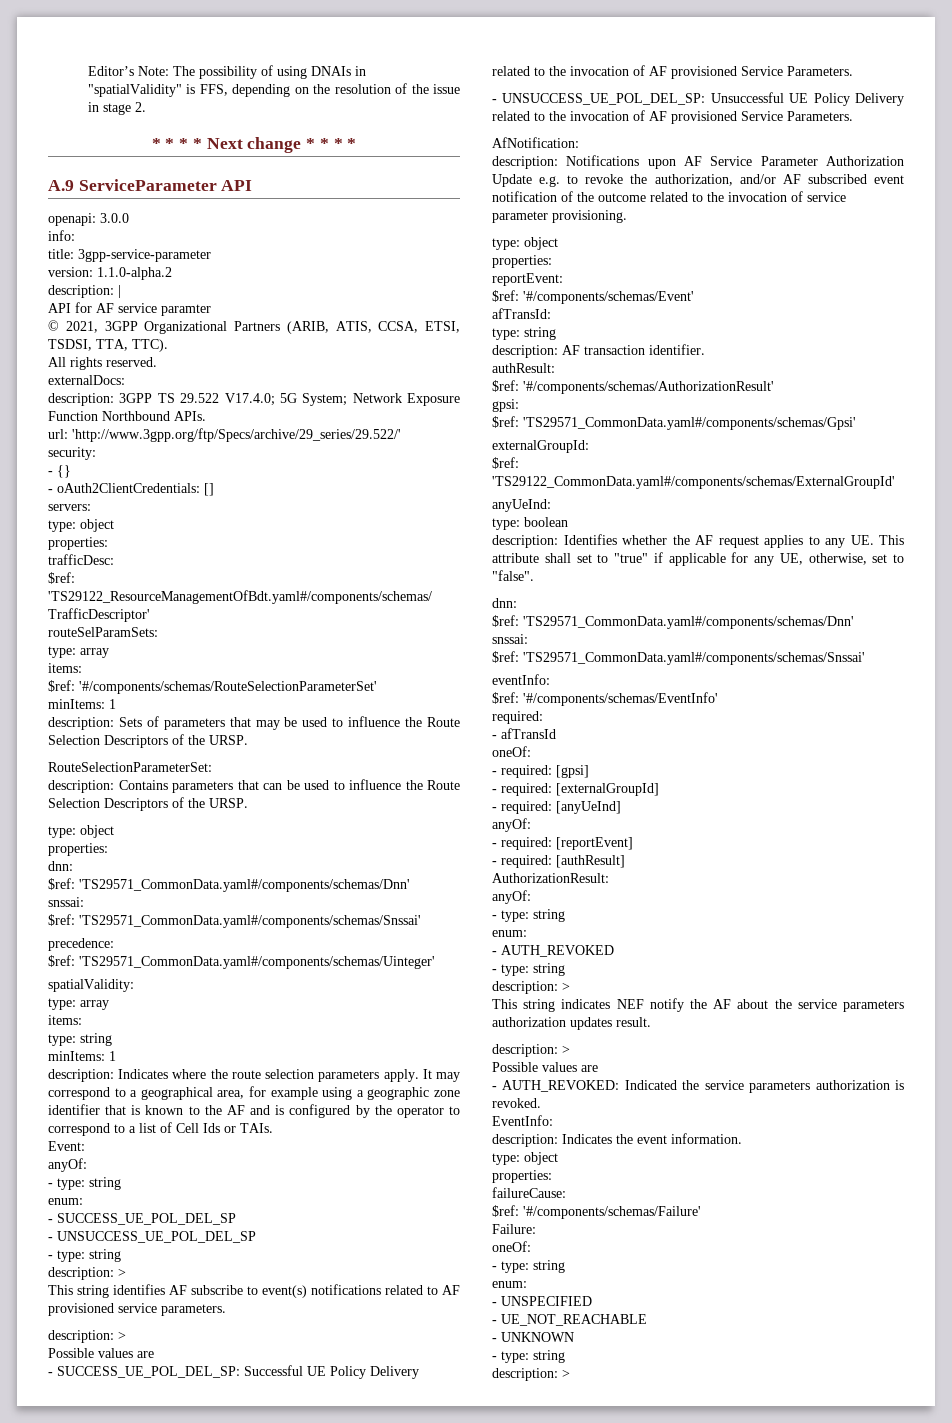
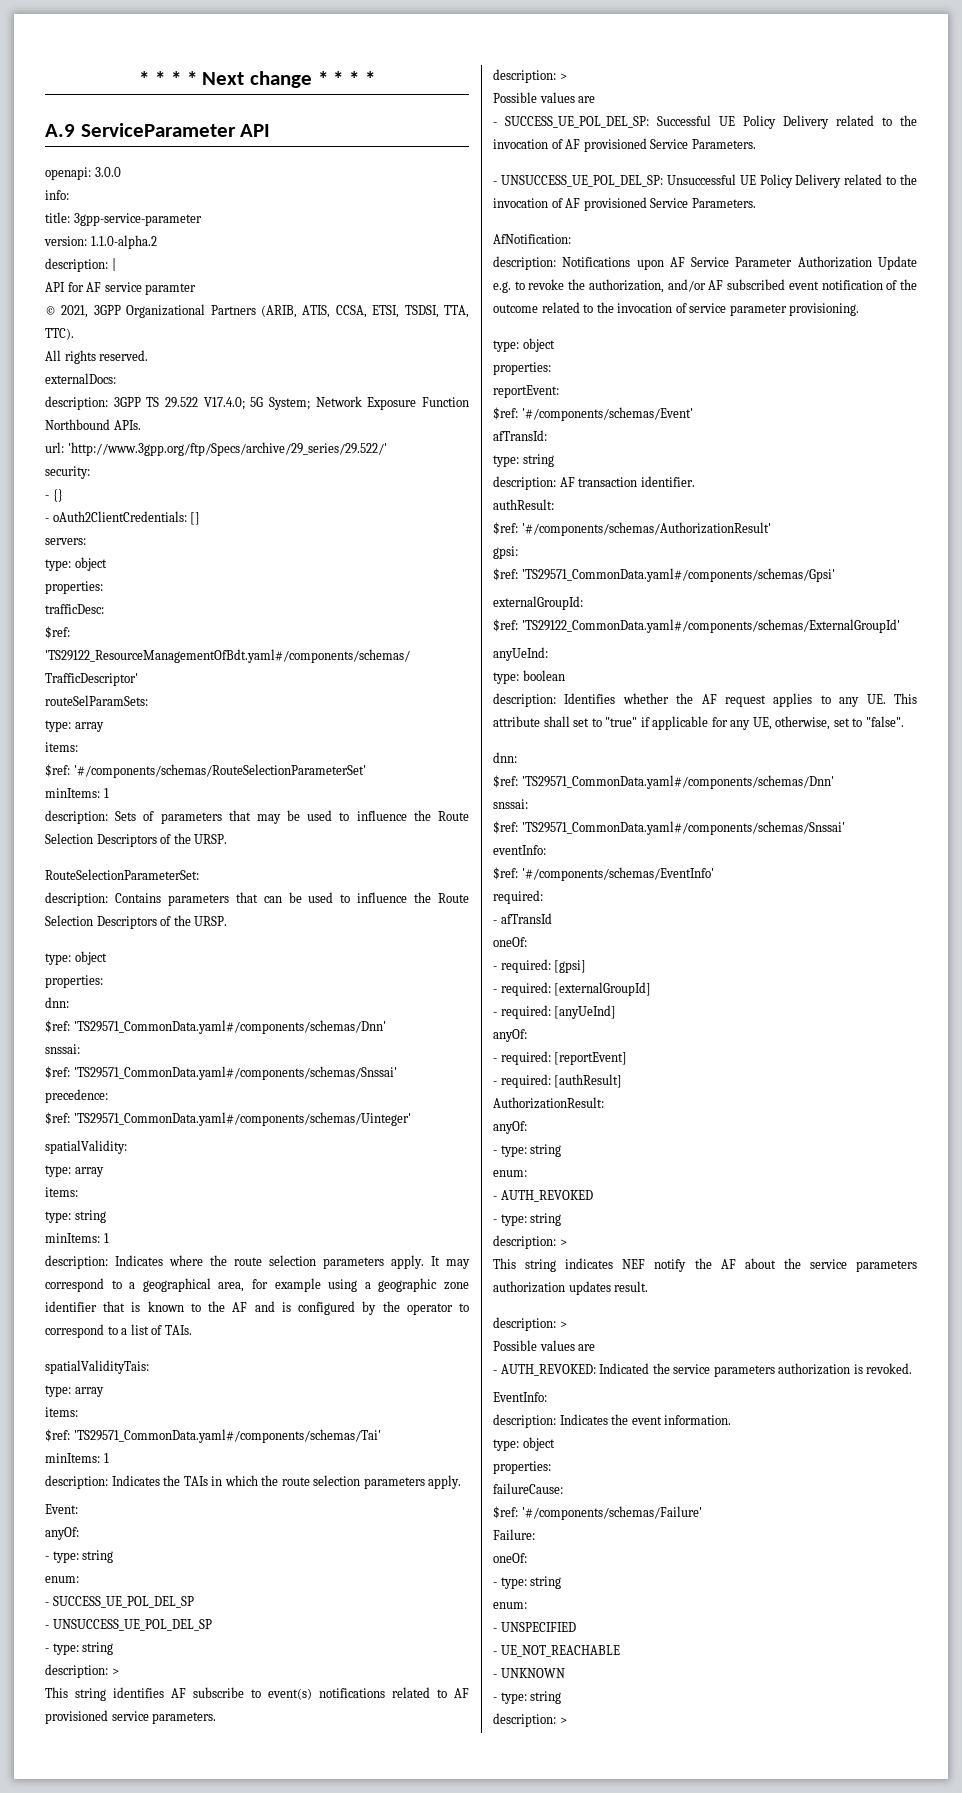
- Editor’s Note: The possibility of using DNAIs in "spatialValidity" is FFS, depending on the resolution of the issue in stage 2.
- It may correspond to a geographical area, for example using a geographic zone identifier that is known to the AF and is configured by the operator to correspond to a list of Cell Ids or TAIs.
+ It may correspond to a geographical area, for example using a geographic zone identifier that is known to the AF and is configured by the operator to correspond to a list of TAIs.
+ spatialValidityTais:
+ type: array
+ items:
+ $ref: 'TS29571_CommonData.yaml#/components/schemas/Tai'
+ minItems: 1
+ description: Indicates the TAIs in which the route selection parameters apply.

